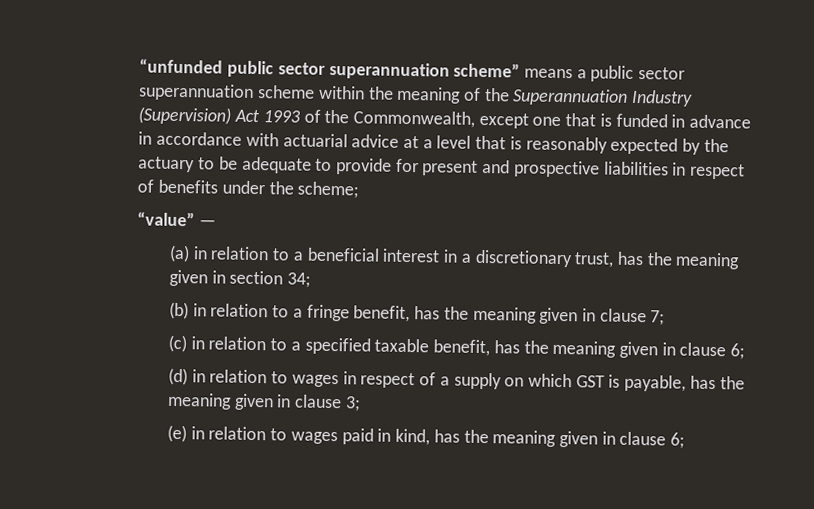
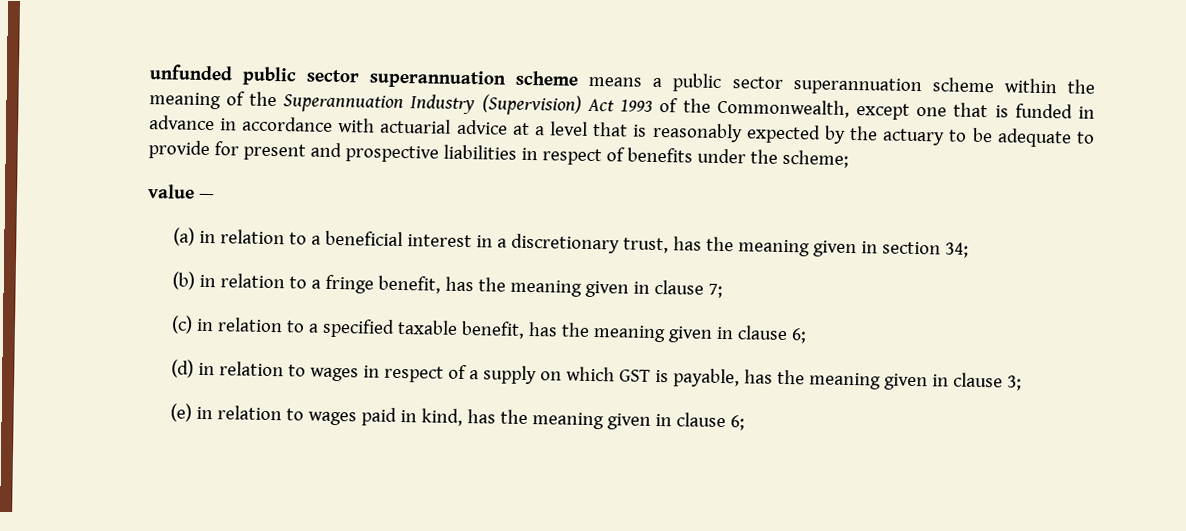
- “unfunded public sector superannuation scheme” means a public sector superannuation scheme within the meaning of the Superannuation Industry (Supervision) Act 1993 of the Commonwealth, except one that is funded in advance in accordance with actuarial advice at a level that is reasonably expected by the actuary to be adequate to provide for present and prospective liabilities in respect of benefits under the scheme;
+ unfunded public sector superannuation scheme means a public sector superannuation scheme within the meaning of the Superannuation Industry (Supervision) Act 1993 of the Commonwealth, except one that is funded in advance in accordance with actuarial advice at a level that is reasonably expected by the actuary to be adequate to provide for present and prospective liabilities in respect of benefits under the scheme;
- “value” —
+ value —

